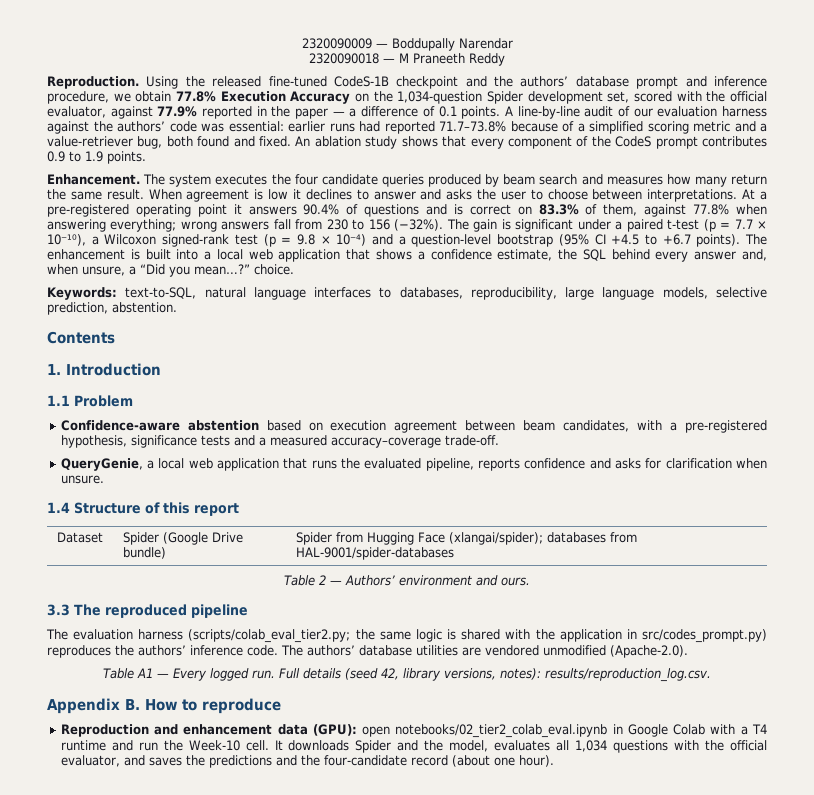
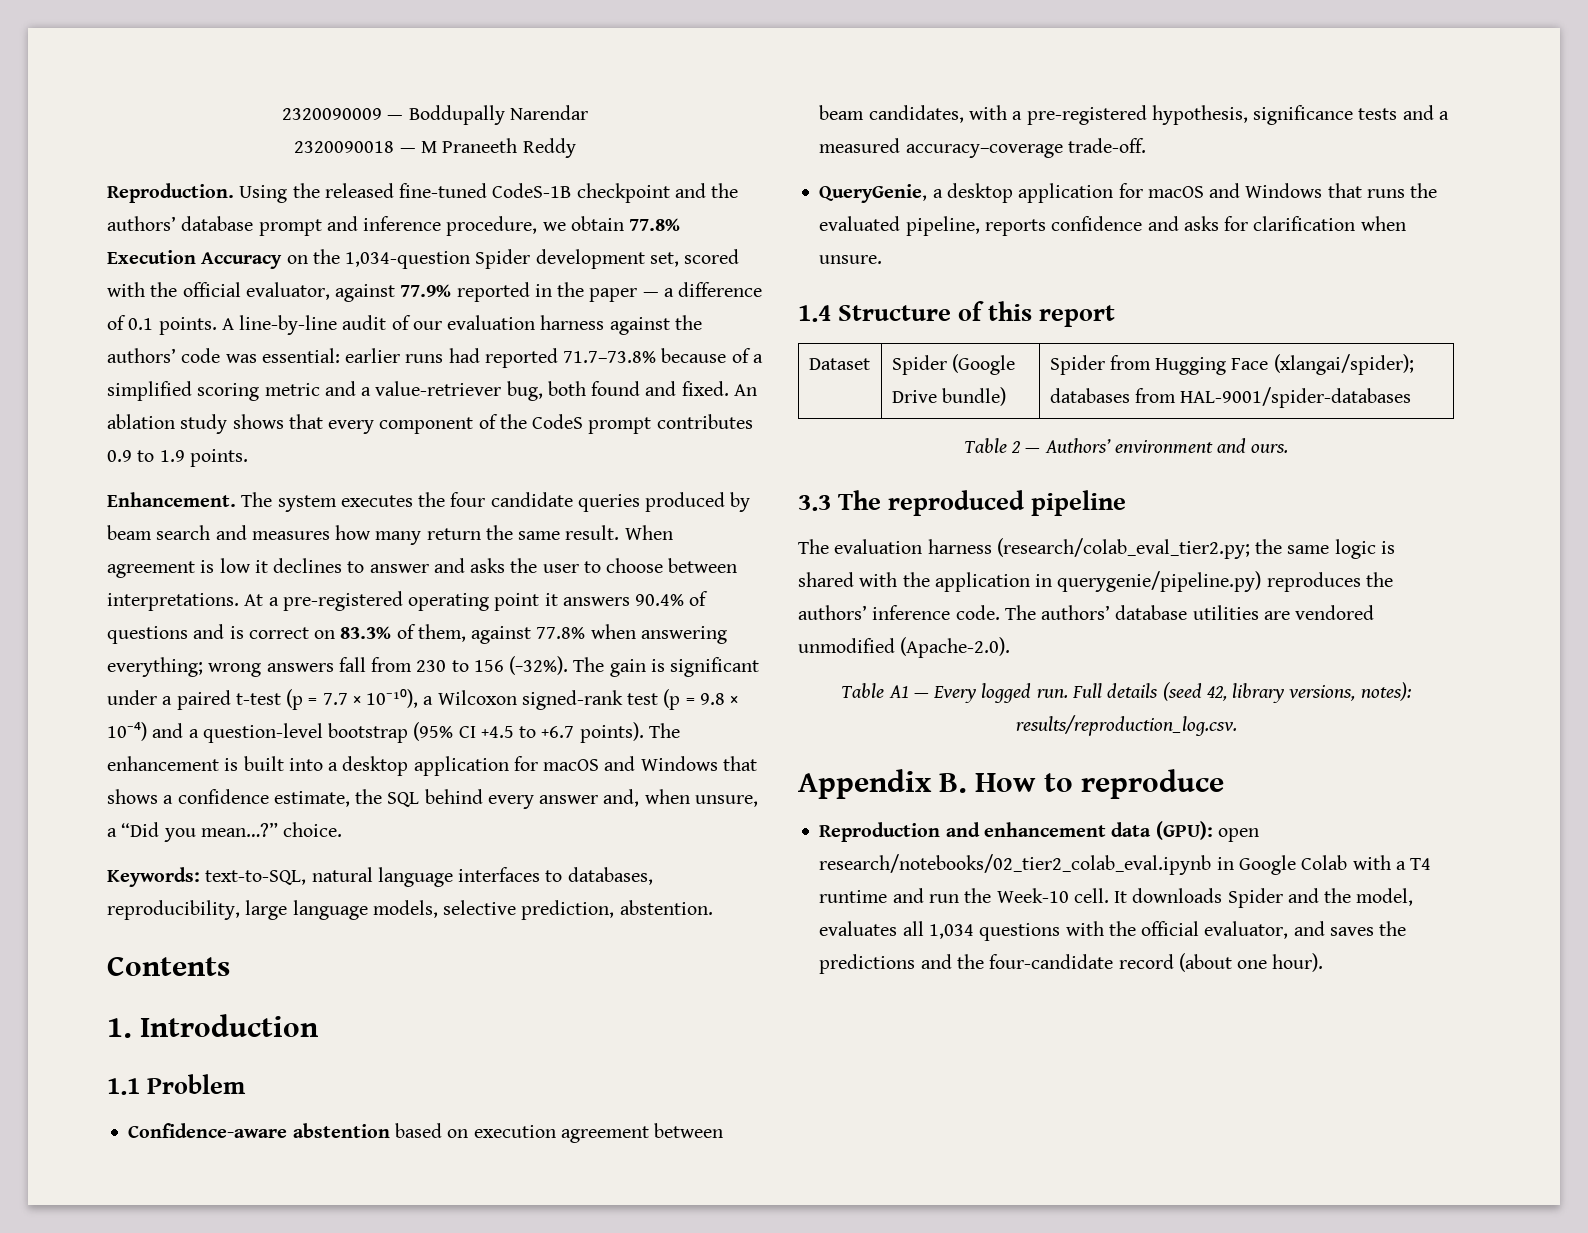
- The enhancement is built into a local web application that shows a confidence estimate, the SQL behind every answer and, when unsure, a “Did you mean…?” choice.
+ The enhancement is built into a desktop application for macOS and Windows that shows a confidence estimate, the SQL behind every answer and, when unsure, a “Did you mean…?” choice.
- QueryGenie, a local web application that runs the evaluated pipeline, reports confidence and asks for clarification when unsure.
+ QueryGenie, a desktop application for macOS and Windows that runs the evaluated pipeline, reports confidence and asks for clarification when unsure.
- The evaluation harness (scripts/colab_eval_tier2.py; the same logic is shared with the application in src/codes_prompt.py) reproduces the authors’ inference code.
+ The evaluation harness (research/colab_eval_tier2.py; the same logic is shared with the application in querygenie/pipeline.py) reproduces the authors’ inference code.
- Reproduction and enhancement data (GPU): open notebooks/02_tier2_colab_eval.ipynb in Google Colab with a T4 runtime and run the Week-10 cell.
+ Reproduction and enhancement data (GPU): open research/notebooks/02_tier2_colab_eval.ipynb in Google Colab with a T4 runtime and run the Week-10 cell.

